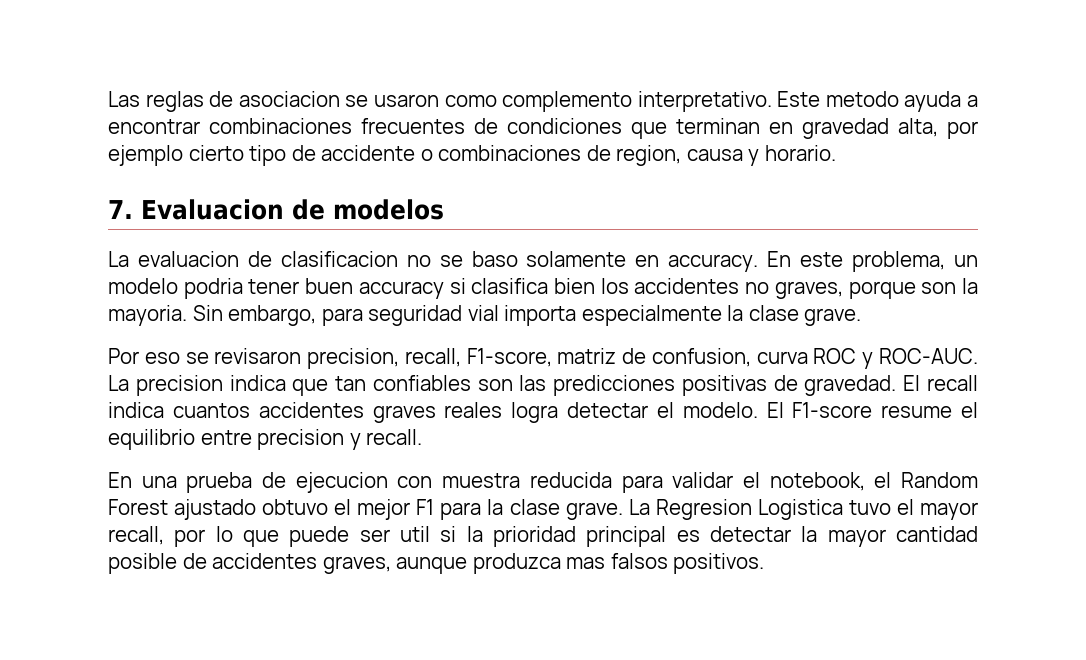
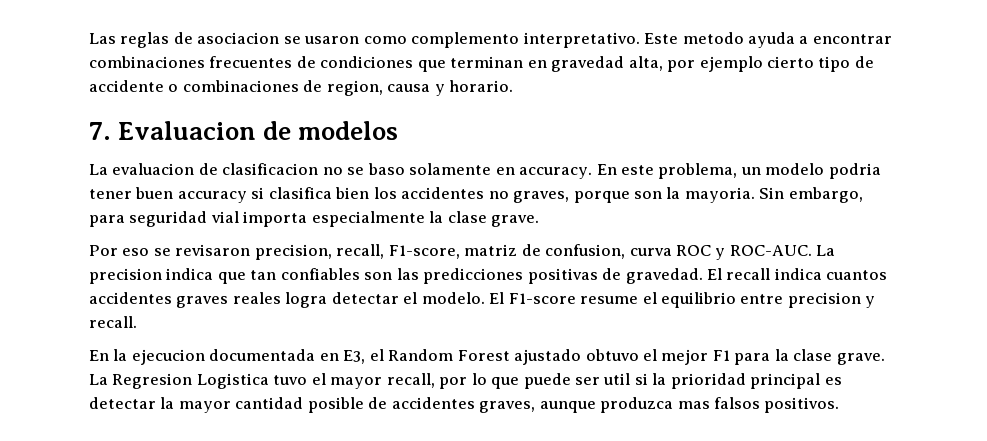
- En una prueba de ejecucion con muestra reducida para validar el notebook, el Random Forest ajustado obtuvo el mejor F1 para la clase grave.
+ En la ejecucion documentada en E3, el Random Forest ajustado obtuvo el mejor F1 para la clase grave.

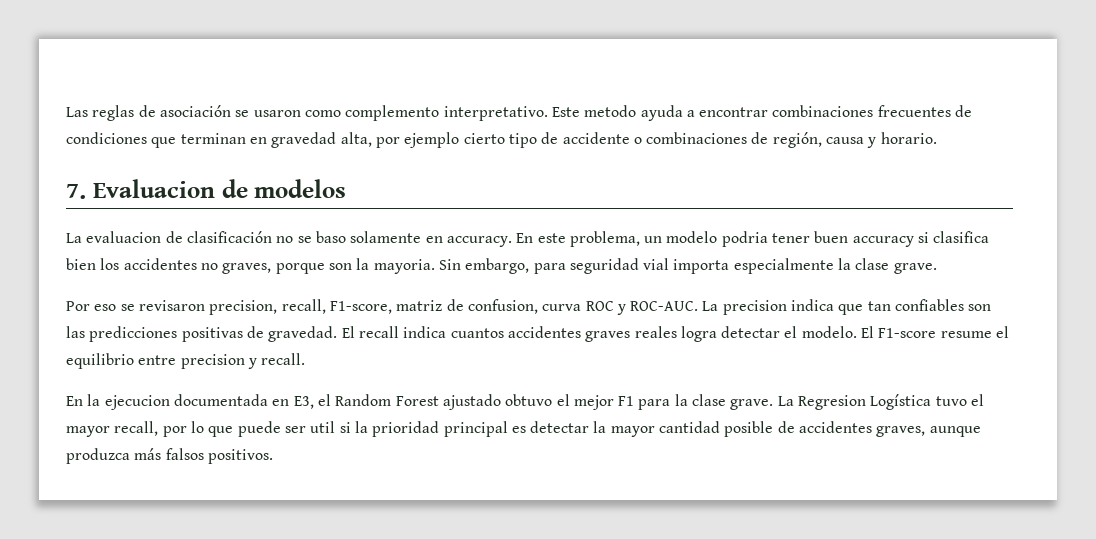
- Las reglas de asociacion se usaron como complemento interpretativo.
+ Las reglas de asociación se usaron como complemento interpretativo.
- Este metodo ayuda a encontrar combinaciones frecuentes de condiciones que terminan en gravedad alta, por ejemplo cierto tipo de accidente o combinaciones de region, causa y horario.
+ Este metodo ayuda a encontrar combinaciones frecuentes de condiciones que terminan en gravedad alta, por ejemplo cierto tipo de accidente o combinaciones de región, causa y horario.
- La evaluacion de clasificacion no se baso solamente en accuracy.
+ La evaluacion de clasificación no se baso solamente en accuracy.
- La Regresion Logistica tuvo el mayor recall, por lo que puede ser util si la prioridad principal es detectar la mayor cantidad posible de accidentes graves, aunque produzca mas falsos positivos.
+ La Regresion Logística tuvo el mayor recall, por lo que puede ser util si la prioridad principal es detectar la mayor cantidad posible de accidentes graves, aunque produzca más falsos positivos.

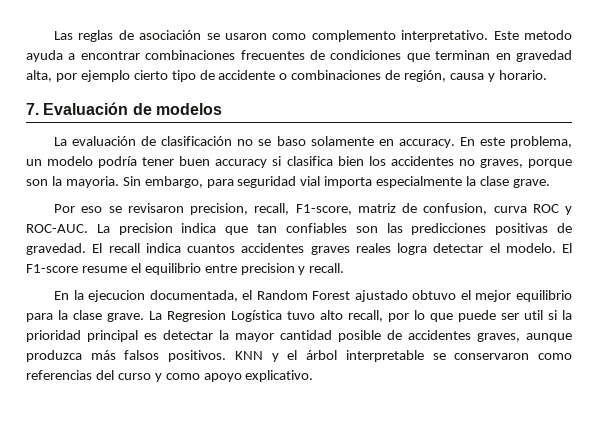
- 7. Evaluacion de modelos
+ 7. Evaluación de modelos
- La evaluacion de clasificación no se baso solamente en accuracy.
+ La evaluación de clasificación no se baso solamente en accuracy.
- En este problema, un modelo podria tener buen accuracy si clasifica bien los accidentes no graves, porque son la mayoria.
+ En este problema, un modelo podría tener buen accuracy si clasifica bien los accidentes no graves, porque son la mayoria.
- En la ejecucion documentada en E3, el Random Forest ajustado obtuvo el mejor F1 para la clase grave.
+ En la ejecucion documentada, el Random Forest ajustado obtuvo el mejor equilibrio para la clase grave.
- La Regresion Logística tuvo el mayor recall, por lo que puede ser util si la prioridad principal es detectar la mayor cantidad posible de accidentes graves, aunque produzca más falsos positivos.
+ La Regresion Logística tuvo alto recall, por lo que puede ser util si la prioridad principal es detectar la mayor cantidad posible de accidentes graves, aunque produzca más falsos positivos.
+ KNN y el árbol interpretable se conservaron como referencias del curso y como apoyo explicativo.

